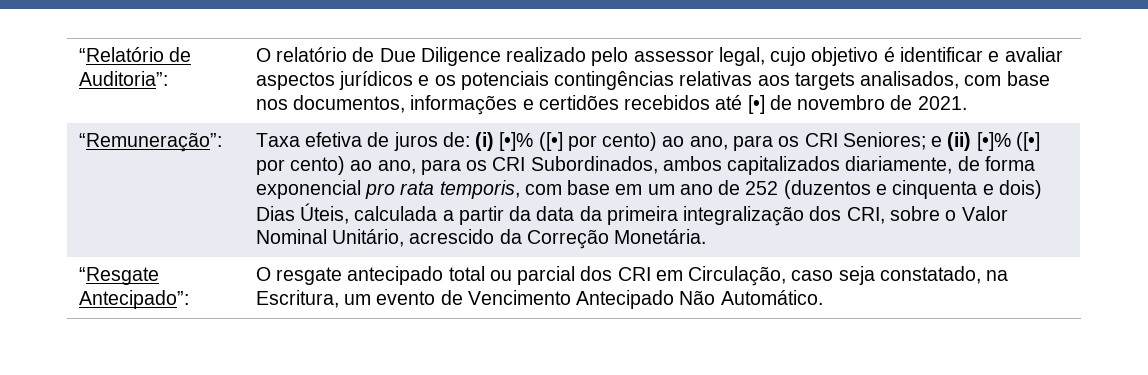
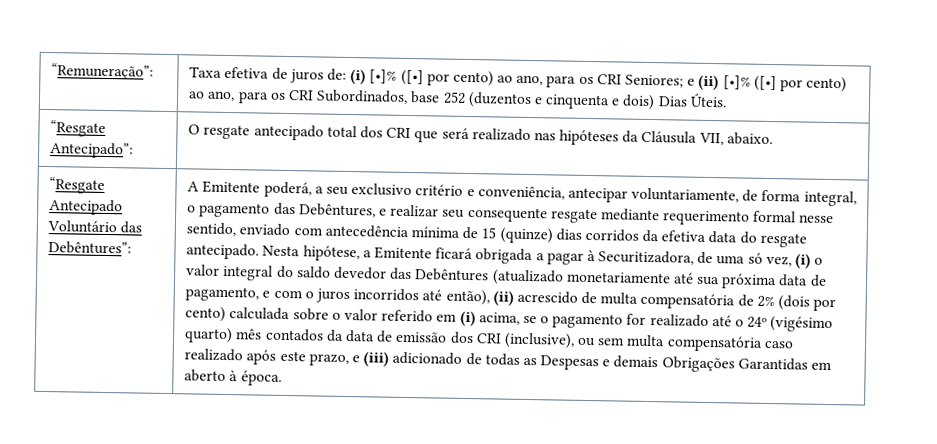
- “Relatório de Auditoria”: | O relatório de Due Diligence realizado pelo assessor legal, cujo objetivo é identificar e avaliar aspectos jurídicos e os potenciais contingências relativas aos targets analisados, com base nos documentos, informações e certidões recebidos até [•] de novembro de 2021.
- Taxa efetiva de juros de: (i) [•]% ([•] por cento) ao ano, para os CRI Seniores; e (ii) [•]% ([•] por cento) ao ano, para os CRI Subordinados, ambos capitalizados diariamente, de forma exponencial pro rata temporis, com base em um ano de 252 (duzentos e cinquenta e dois) Dias Úteis, calculada a partir da data da primeira integralização dos CRI, sobre o Valor Nominal Unitário, acrescido da Correção Monetária.
+ Taxa efetiva de juros de: (i) [•]% ([•] por cento) ao ano, para os CRI Seniores; e (ii) [•]% ([•] por cento) ao ano, para os CRI Subordinados, base 252 (duzentos e cinquenta e dois) Dias Úteis.
- “Resgate Antecipado”: | O resgate antecipado total ou parcial dos CRI em Circulação, caso seja constatado, na Escritura, um evento de Vencimento Antecipado Não Automático.
+ “Resgate Antecipado”: | O resgate antecipado total dos CRI que será realizado nas hipóteses da Cláusula VII, abaixo.
+ “Resgate Antecipado Voluntário das Debêntures”: | A Emitente poderá, a seu exclusivo critério e conveniência, antecipar voluntariamente, de forma integral, o pagamento das Debêntures, e realizar seu consequente resgate mediante requerimento formal nesse sentido, enviado com antecedência mínima de 15 (quinze) dias corridos da efetiva data do resgate antecipado. Nesta hipótese, a Emitente ficará obrigada a pagar à Securitizadora, de uma só vez, (i) o valor integral do saldo devedor das Debêntures (atualizado monetariamente até sua próxima data de pagamento, e com o juros incorridos até então), (ii) acrescido de multa compensatória de 2% (dois por cento) calculada sobre o valor referido em (i) acima, se o pagamento for realizado até o 24º (vigésimo quarto) mês contados da data de emissão dos CRI (inclusive), ou sem multa compensatória caso realizado após este prazo, e (iii) adicionado de todas as Despesas e demais Obrigações Garantidas em aberto à época.

